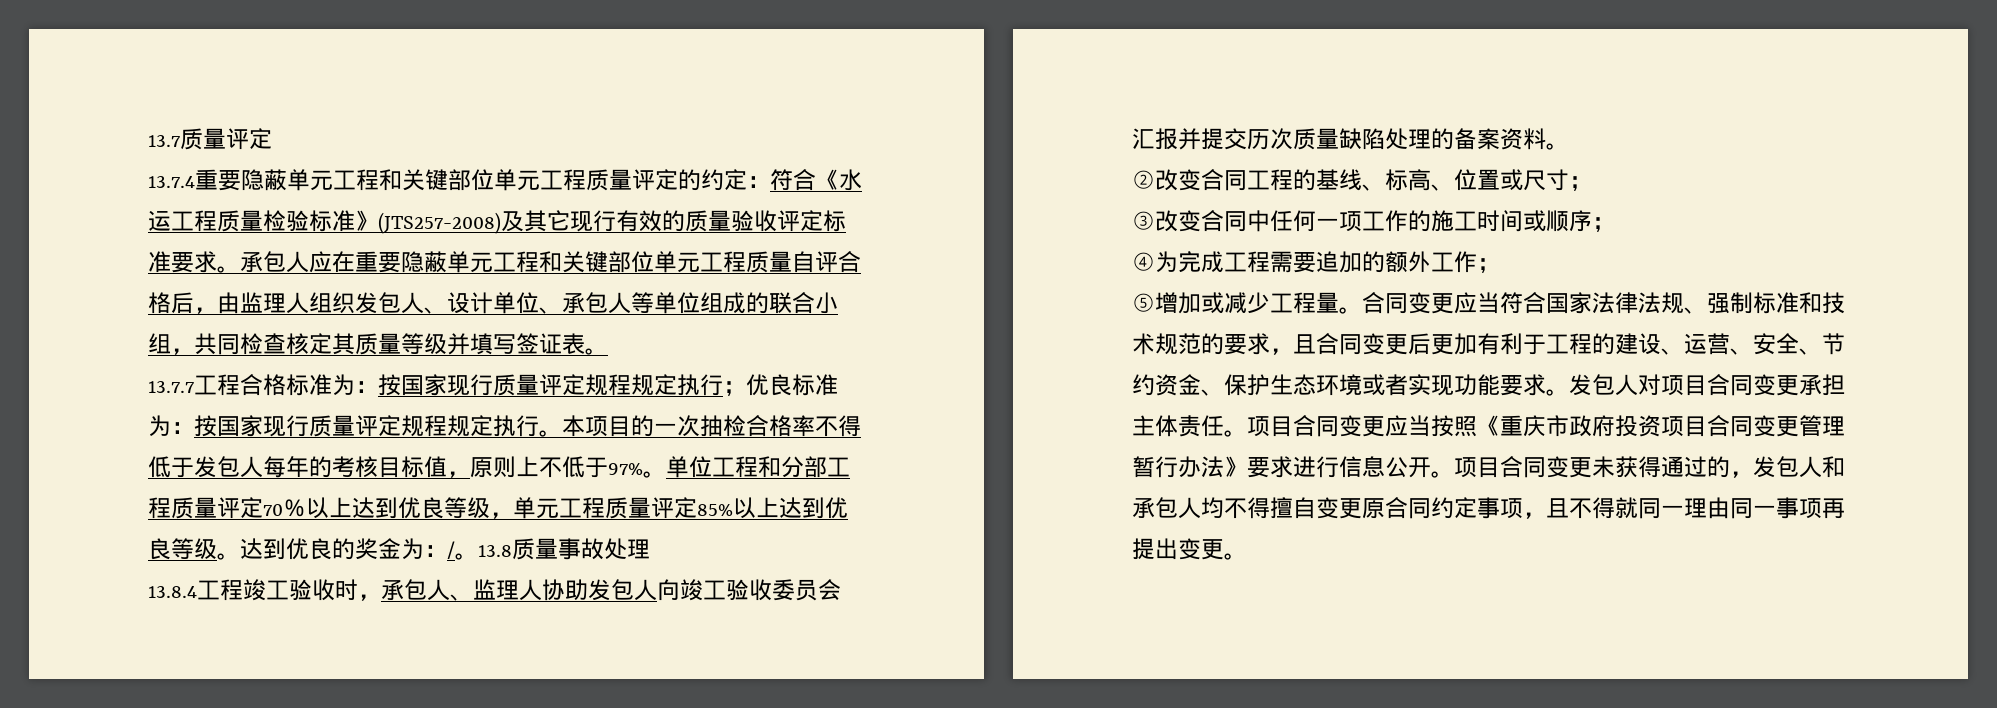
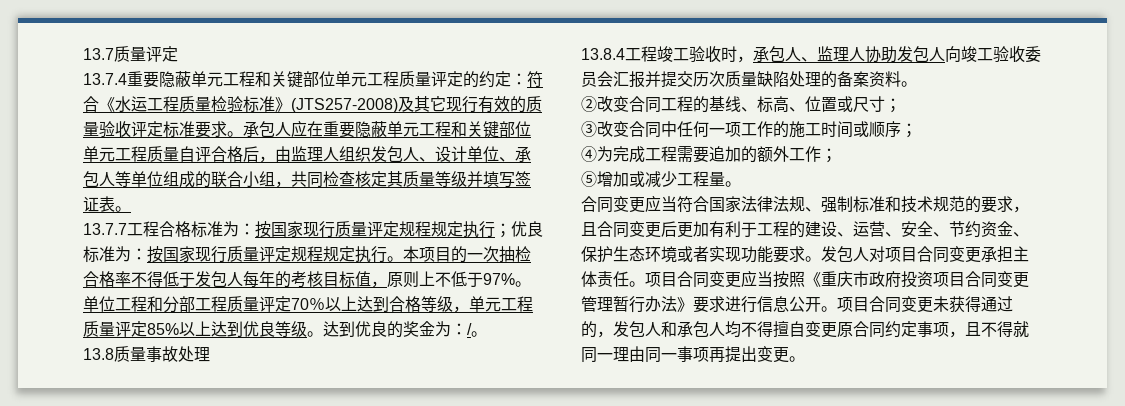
- 单位工程和分部工程质量评定70％以上达到优良等级，单元工程质量评定85%以上达到优良等级。
+ 单位工程和分部工程质量评定70％以上达到合格等级，单元工程质量评定85%以上达到优良等级。
- 达到优良的奖金为：/。13.8质量事故处理
+ 达到优良的奖金为：/。
+ 13.8质量事故处理
- ⑤增加或减少工程量。合同变更应当符合国家法律法规、强制标准和技术规范的要求，且合同变更后更加有利于工程的建设、运营、安全、节约资金、保护生态环境或者实现功能要求。
+ ⑤增加或减少工程量。
+ 合同变更应当符合国家法律法规、强制标准和技术规范的要求，且合同变更后更加有利于工程的建设、运营、安全、节约资金、保护生态环境或者实现功能要求。

